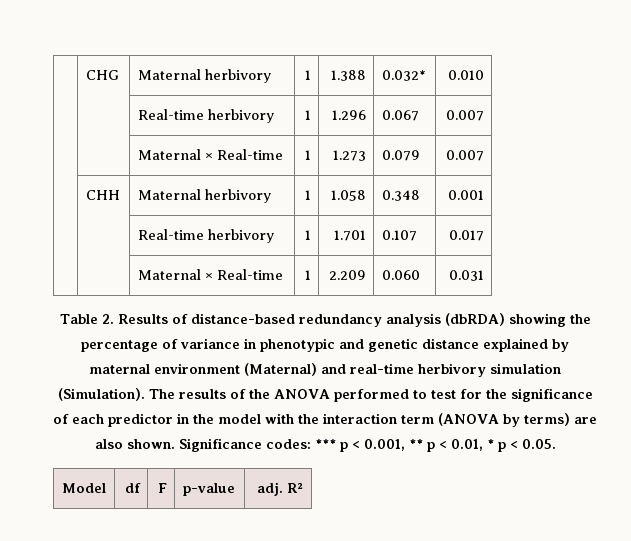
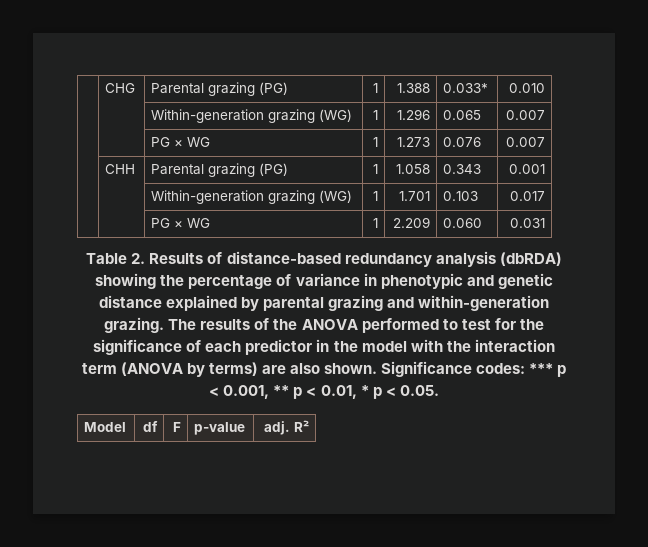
- | CHG | Maternal herbivory | 1 | 1.388 | 0.032* | 0.010
+ | CHG | Parental grazing (PG) | 1 | 1.388 | 0.033* | 0.010
- | | Real-time herbivory | 1 | 1.296 | 0.067 | 0.007
+ | | Within-generation grazing (WG) | 1 | 1.296 | 0.065 | 0.007
- | | Maternal × Real-time | 1 | 1.273 | 0.079 | 0.007
+ | | PG × WG | 1 | 1.273 | 0.076 | 0.007
- | CHH | Maternal herbivory | 1 | 1.058 | 0.348 | 0.001
+ | CHH | Parental grazing (PG) | 1 | 1.058 | 0.343 | 0.001
- | | Real-time herbivory | 1 | 1.701 | 0.107 | 0.017
+ | | Within-generation grazing (WG) | 1 | 1.701 | 0.103 | 0.017
- | | Maternal × Real-time | 1 | 2.209 | 0.060 | 0.031
+ | | PG × WG | 1 | 2.209 | 0.060 | 0.031
- Table 2. Results of distance-based redundancy analysis (dbRDA) showing the percentage of variance in phenotypic and genetic distance explained by maternal environment (Maternal) and real-time herbivory simulation (Simulation).
+ Table 2. Results of distance-based redundancy analysis (dbRDA) showing the percentage of variance in phenotypic and genetic distance explained by parental grazing and within-generation grazing.

